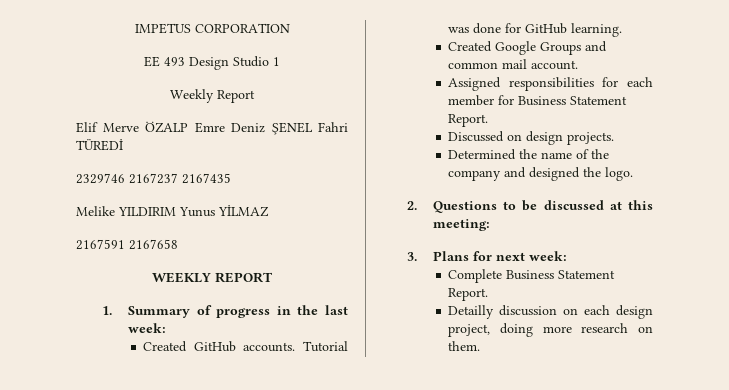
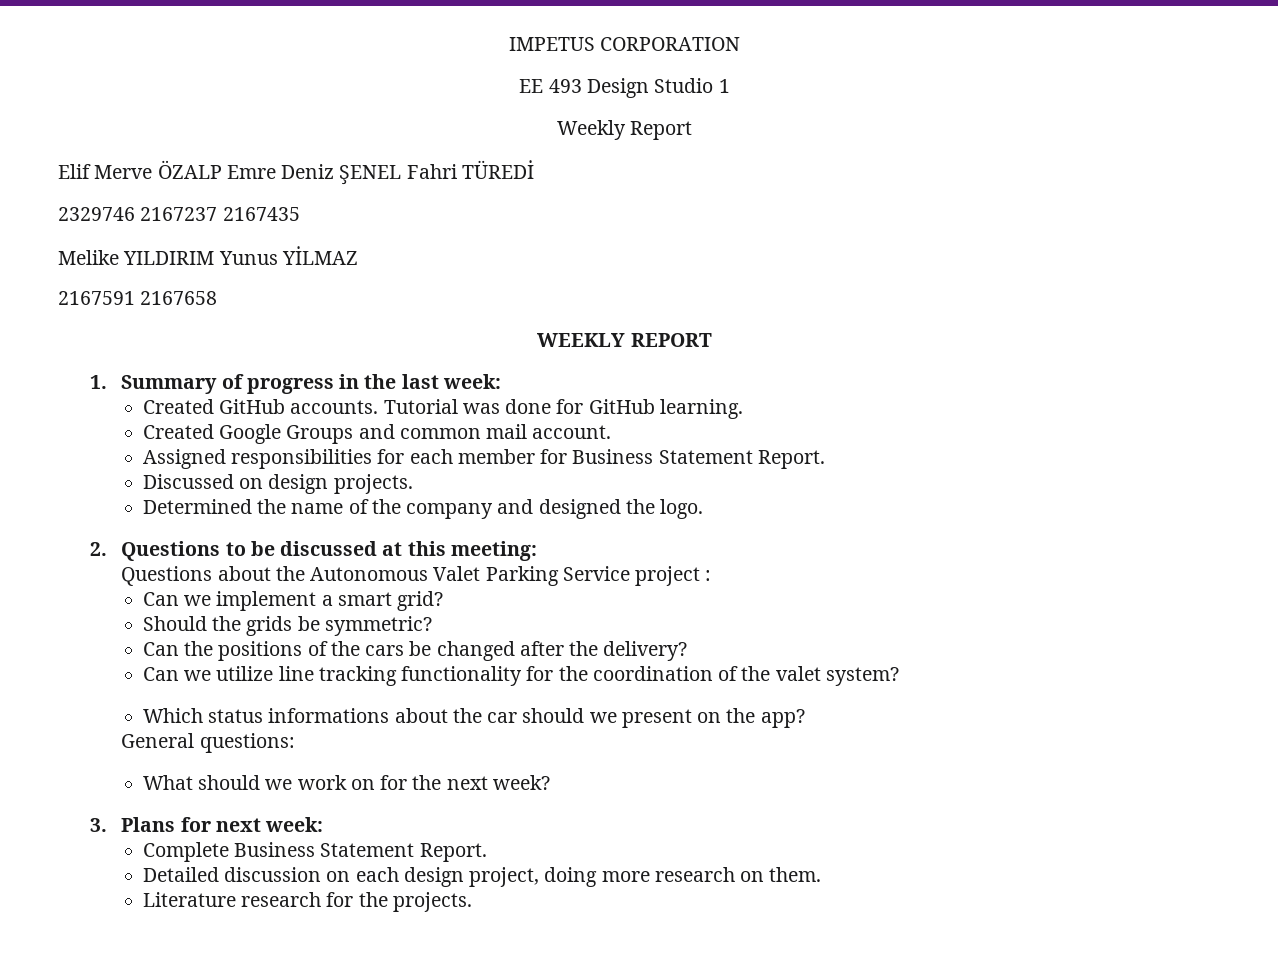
+ Questions about the Autonomous Valet Parking Service project :
+ Can we implement a smart grid?
+ Should the grids be symmetric?
+ Can the positions of the cars be changed after the delivery?
+ Can we utilize line tracking functionality for the coordination of the valet system?
+ Which status informations about the car should we present on the app?
+ General questions:
+ What should we work on for the next week?
- Detailly discussion on each design project, doing more research on them.
+ Detailed discussion on each design project, doing more research on them.
+ Literature research for the projects.

